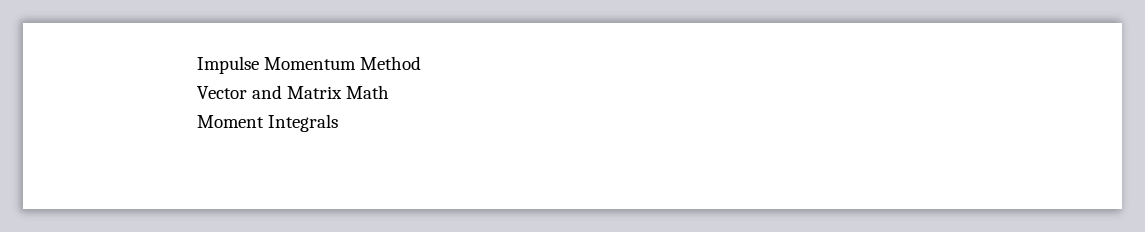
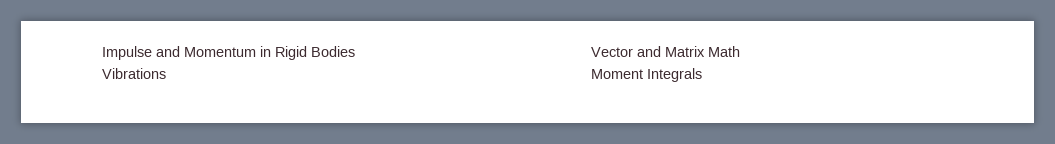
- Impulse Momentum Method
+ Impulse and Momentum in Rigid Bodies
+ Vibrations

